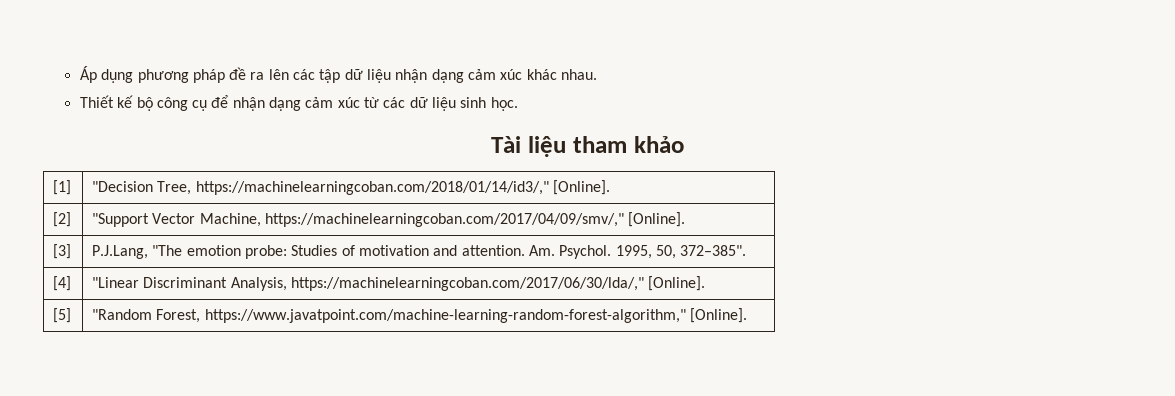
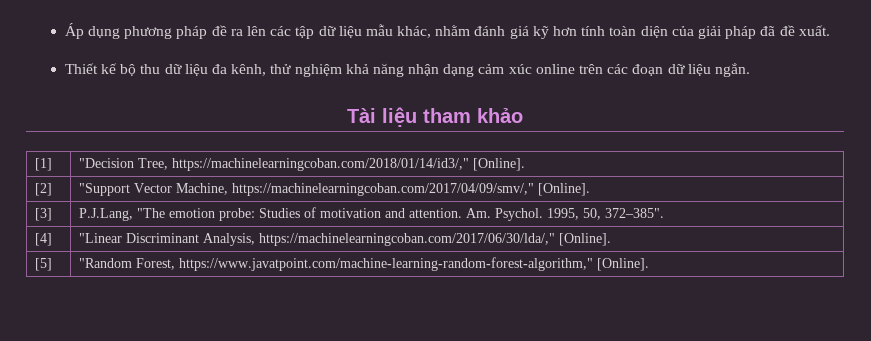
- Áp dụng phương pháp đề ra lên các tập dữ liệu nhận dạng cảm xúc khác nhau.
- Thiết kế bộ công cụ để nhận dạng cảm xúc từ các dữ liệu sinh học.
+ Áp dụng phương pháp đề ra lên các tập dữ liệu mẫu khác, nhằm đánh giá kỹ hơn tính toàn diện của giải pháp đã đề xuất.
+ Thiết kế bộ thu dữ liệu đa kênh, thử nghiệm khả năng nhận dạng cảm xúc online trên các đoạn dữ liệu ngắn.

